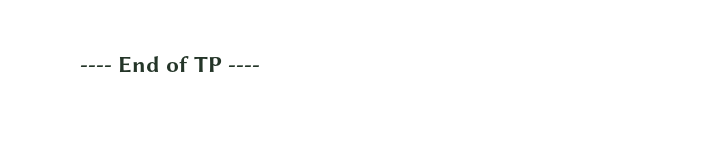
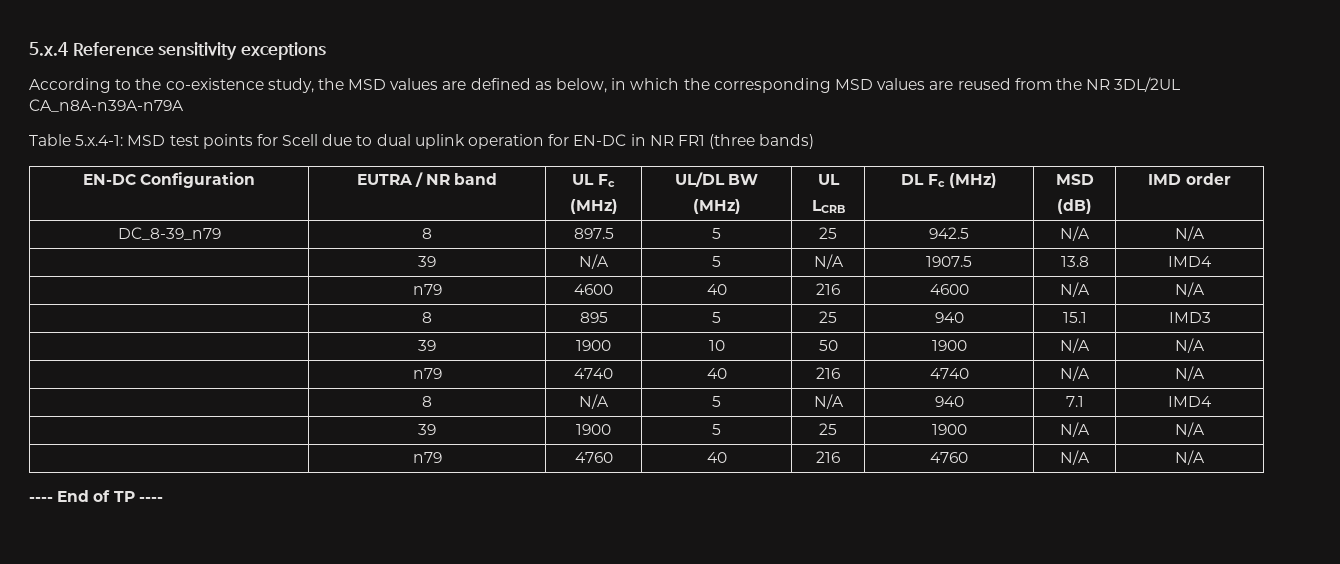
+ 5.x.4 Reference sensitivity exceptions
+ According to the co-existence study, the MSD values are defined as below, in which the corresponding MSD values are reused from the NR 3DL/2UL CA_n8A-n39A-n79A
+ Table 5.x.4-1: MSD test points for Scell due to dual uplink operation for EN-DC in NR FR1 (three bands)
+ EN-DC Configuration | EUTRA / NR band | UL Fc
+ (MHz) | UL/DL BW
+ (MHz) | UL
+ LCRB | DL Fc (MHz) | MSD
+ (dB) | IMD order
+ DC_8-39_n79 | 8 | 897.5 | 5 | 25 | 942.5 | N/A | N/A
+ | 39 | N/A | 5 | N/A | 1907.5 | 13.8 | IMD4
+ | n79 | 4600 | 40 | 216 | 4600 | N/A | N/A
+ | 8 | 895 | 5 | 25 | 940 | 15.1 | IMD3
+ | 39 | 1900 | 10 | 50 | 1900 | N/A | N/A
+ | n79 | 4740 | 40 | 216 | 4740 | N/A | N/A
+ | 8 | N/A | 5 | N/A | 940 | 7.1 | IMD4
+ | 39 | 1900 | 5 | 25 | 1900 | N/A | N/A
+ | n79 | 4760 | 40 | 216 | 4760 | N/A | N/A

